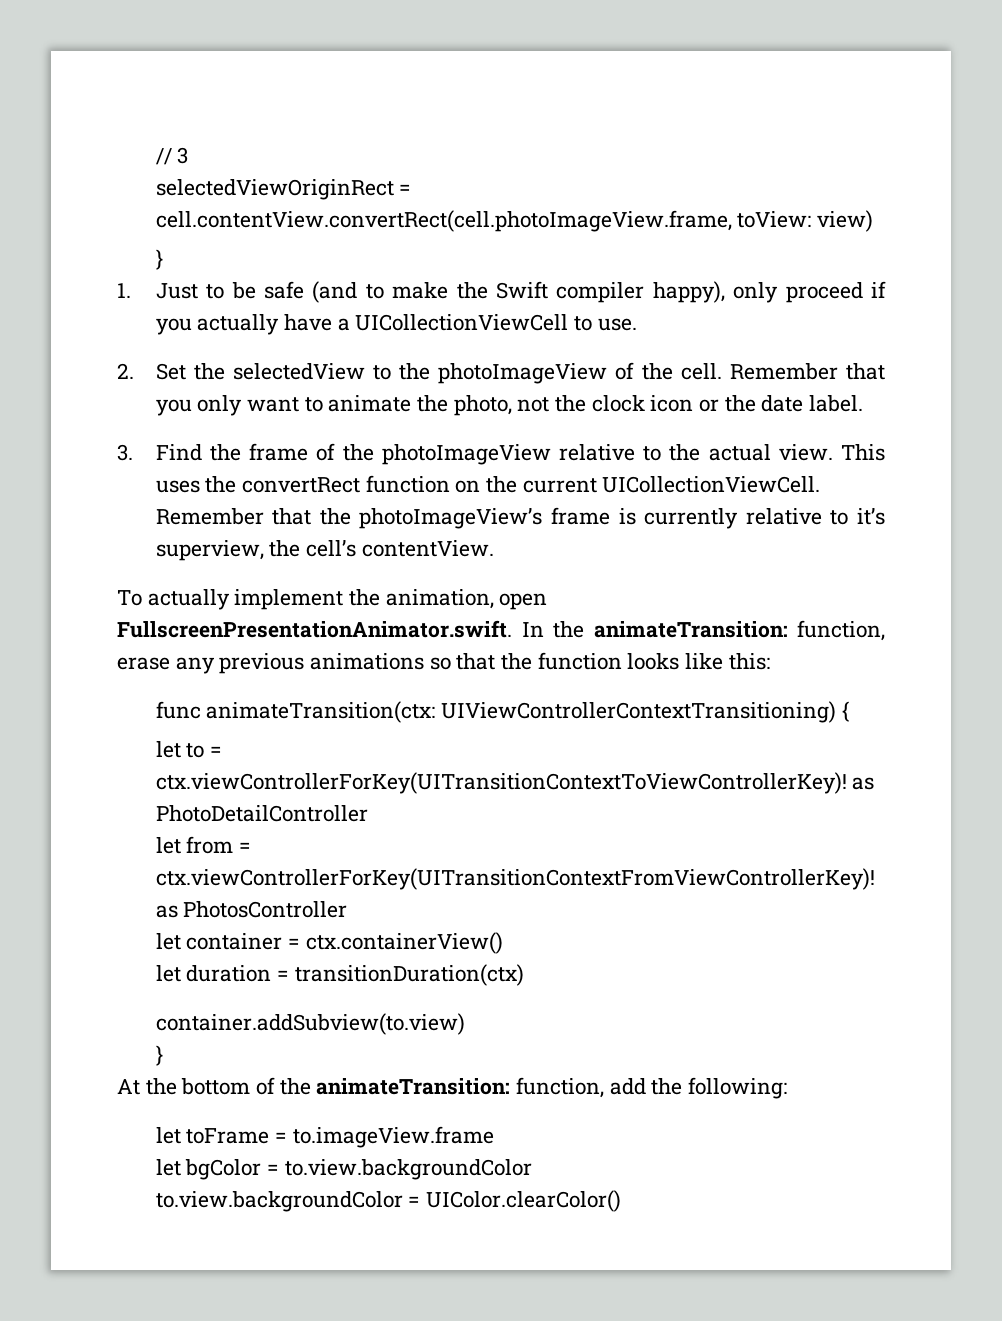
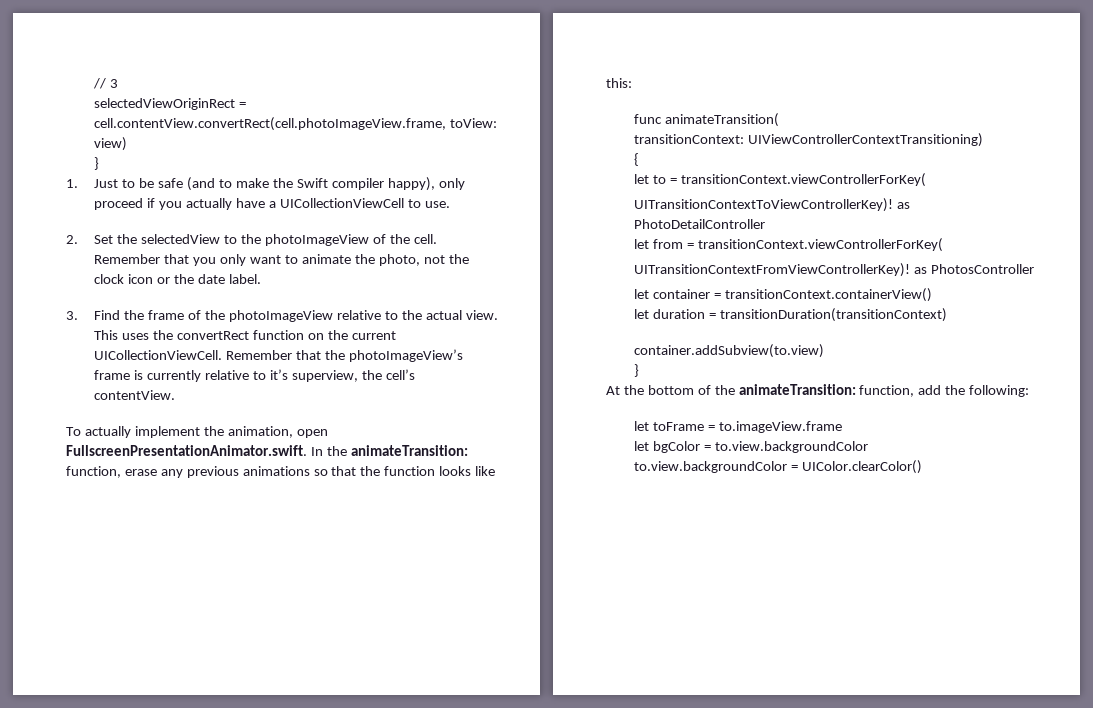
- func animateTransition(ctx: UIViewControllerContextTransitioning) {
+ func animateTransition(
+ transitionContext: UIViewControllerContextTransitioning)
+ {
- let to = ctx.viewControllerForKey(UITransitionContextToViewControllerKey)! as PhotoDetailController
+ let to = transitionContext.viewControllerForKey(
+ UITransitionContextToViewControllerKey)! as PhotoDetailController
- let from = ctx.viewControllerForKey(UITransitionContextFromViewControllerKey)! as PhotosController
+ let from = transitionContext.viewControllerForKey(
+ UITransitionContextFromViewControllerKey)! as PhotosController
- let container = ctx.containerView()
+ let container = transitionContext.containerView()
- let duration = transitionDuration(ctx)
+ let duration = transitionDuration(transitionContext)

